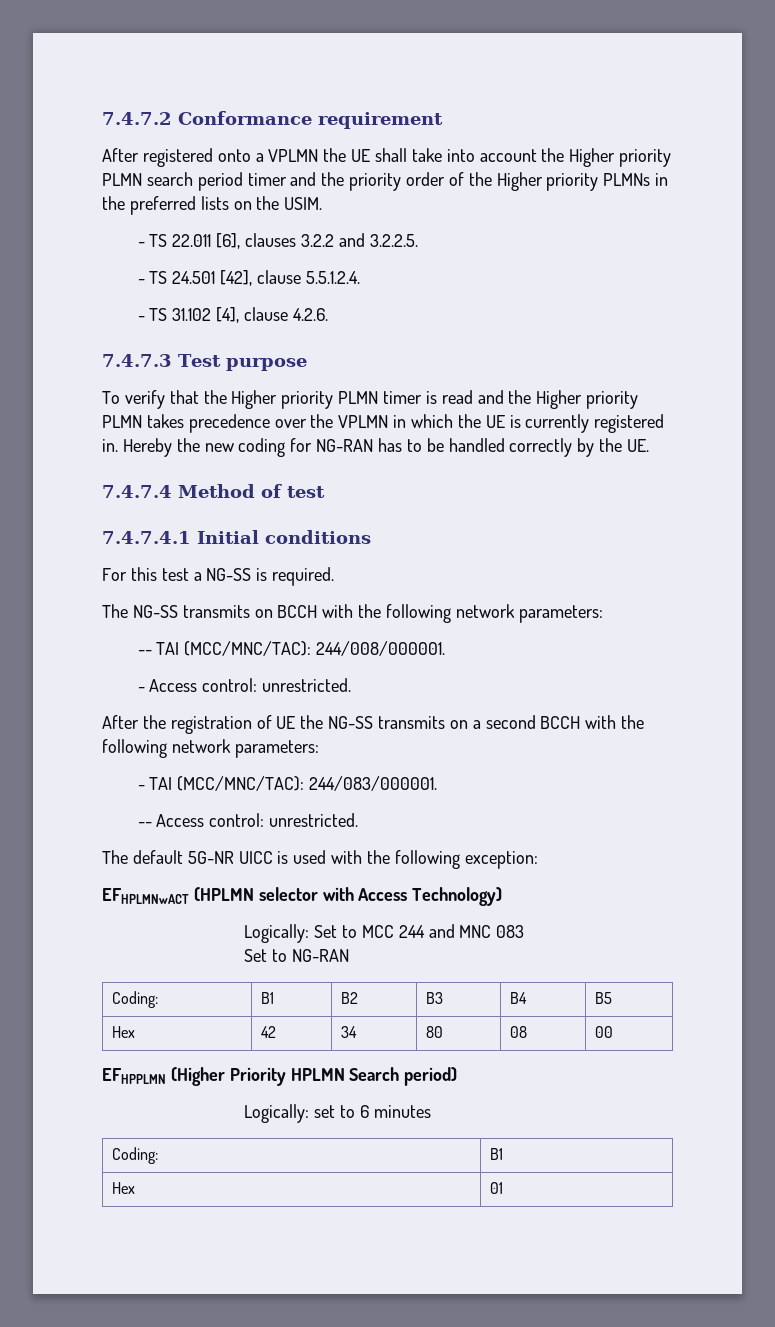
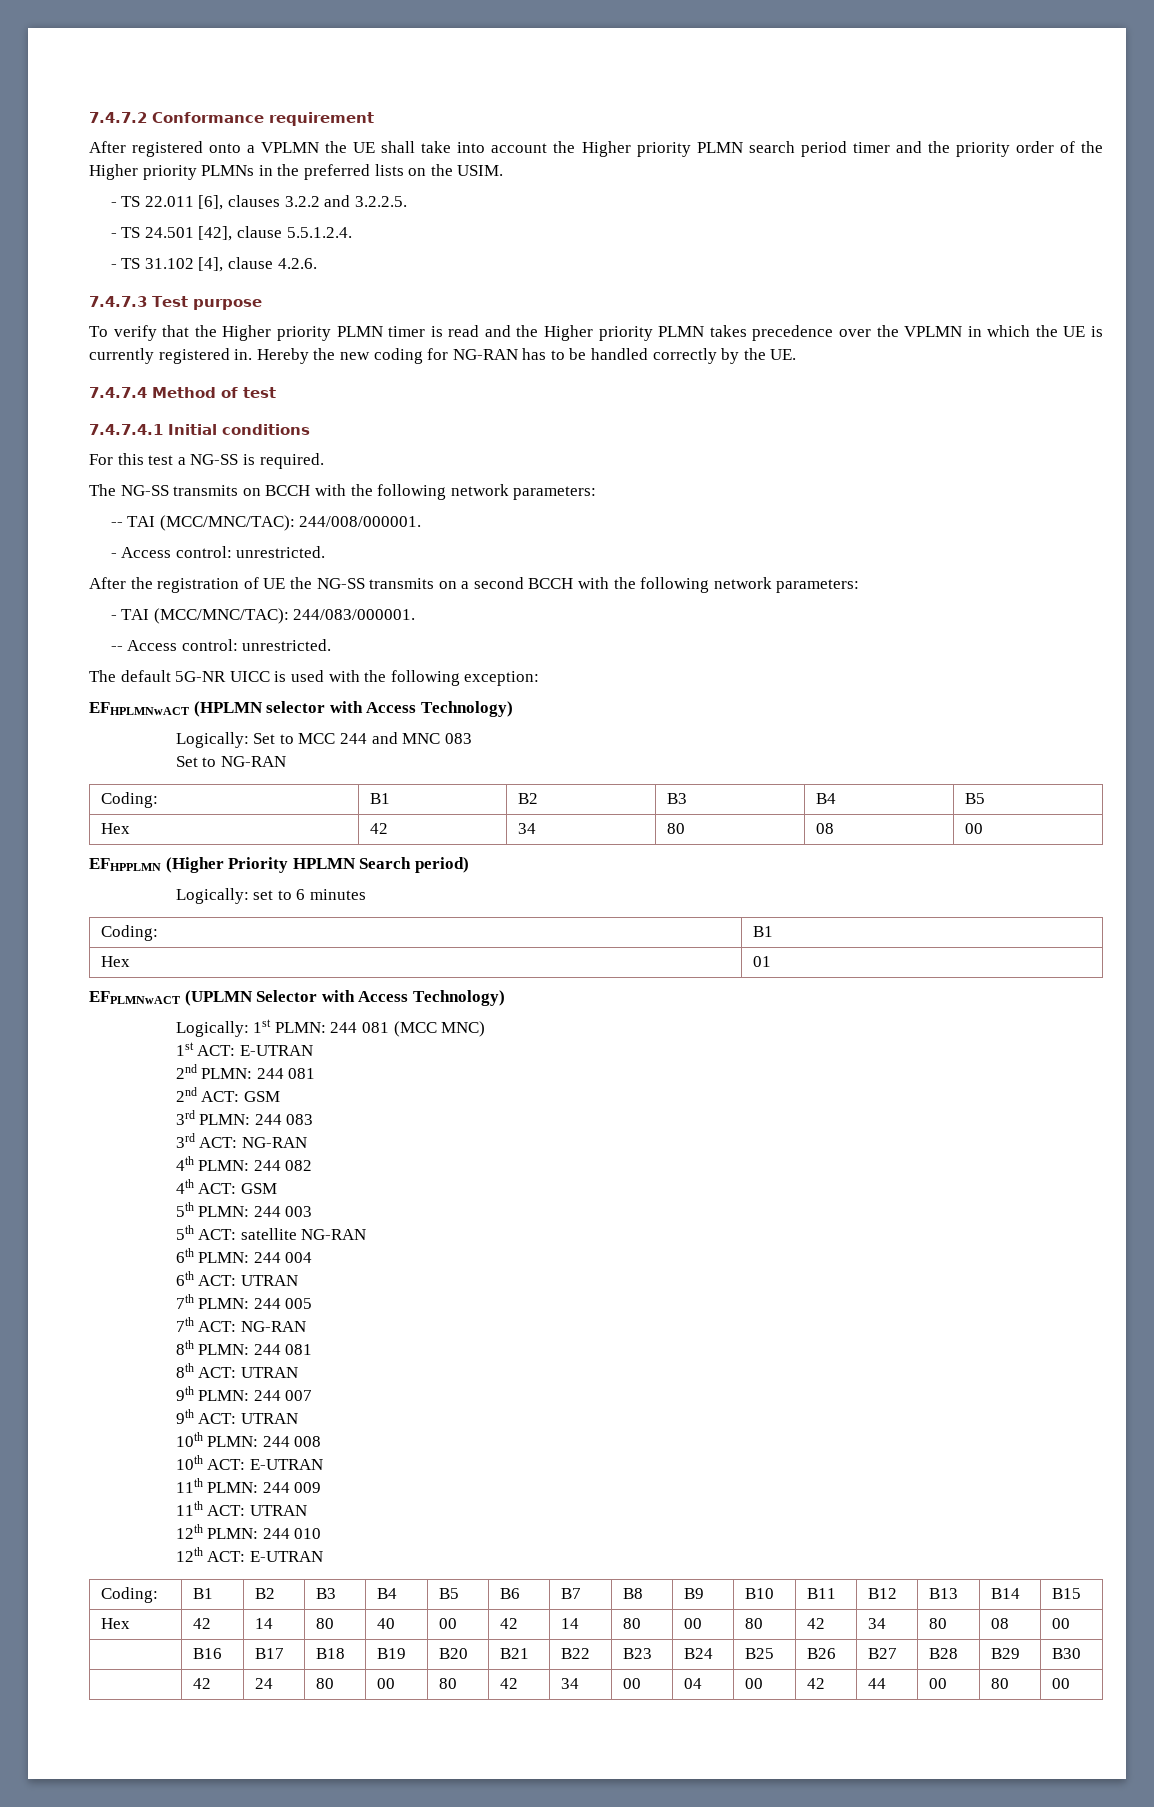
+ EFPLMNwACT (UPLMN Selector with Access Technology)
+ Logically: 1st PLMN: 244 081 (MCC MNC)
+ 1st ACT: E-UTRAN
+ 2nd PLMN: 244 081
+ 2nd ACT: GSM
+ 3rd PLMN: 244 083
+ 3rd ACT: NG-RAN
+ 4th PLMN: 244 082
+ 4th ACT: GSM
+ 5th PLMN: 244 003
+ 5th ACT: satellite NG-RAN
+ 6th PLMN: 244 004
+ 6th ACT: UTRAN
+ 7th PLMN: 244 005
+ 7th ACT: NG-RAN
+ 8th PLMN: 244 081
+ 8th ACT: UTRAN
+ 9th PLMN: 244 007
+ 9th ACT: UTRAN
+ 10th PLMN: 244 008
+ 10th ACT: E-UTRAN
+ 11th PLMN: 244 009
+ 11th ACT: UTRAN
+ 12th PLMN: 244 010
+ 12th ACT: E-UTRAN
+ Coding: | B1 | B2 | B3 | B4 | B5 | B6 | B7 | B8 | B9 | B10 | B11 | B12 | B13 | B14 | B15
+ Hex | 42 | 14 | 80 | 40 | 00 | 42 | 14 | 80 | 00 | 80 | 42 | 34 | 80 | 08 | 00
+ | B16 | B17 | B18 | B19 | B20 | B21 | B22 | B23 | B24 | B25 | B26 | B27 | B28 | B29 | B30
+ | 42 | 24 | 80 | 00 | 80 | 42 | 34 | 00 | 04 | 00 | 42 | 44 | 00 | 80 | 00

